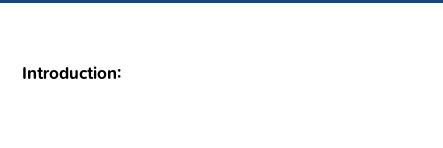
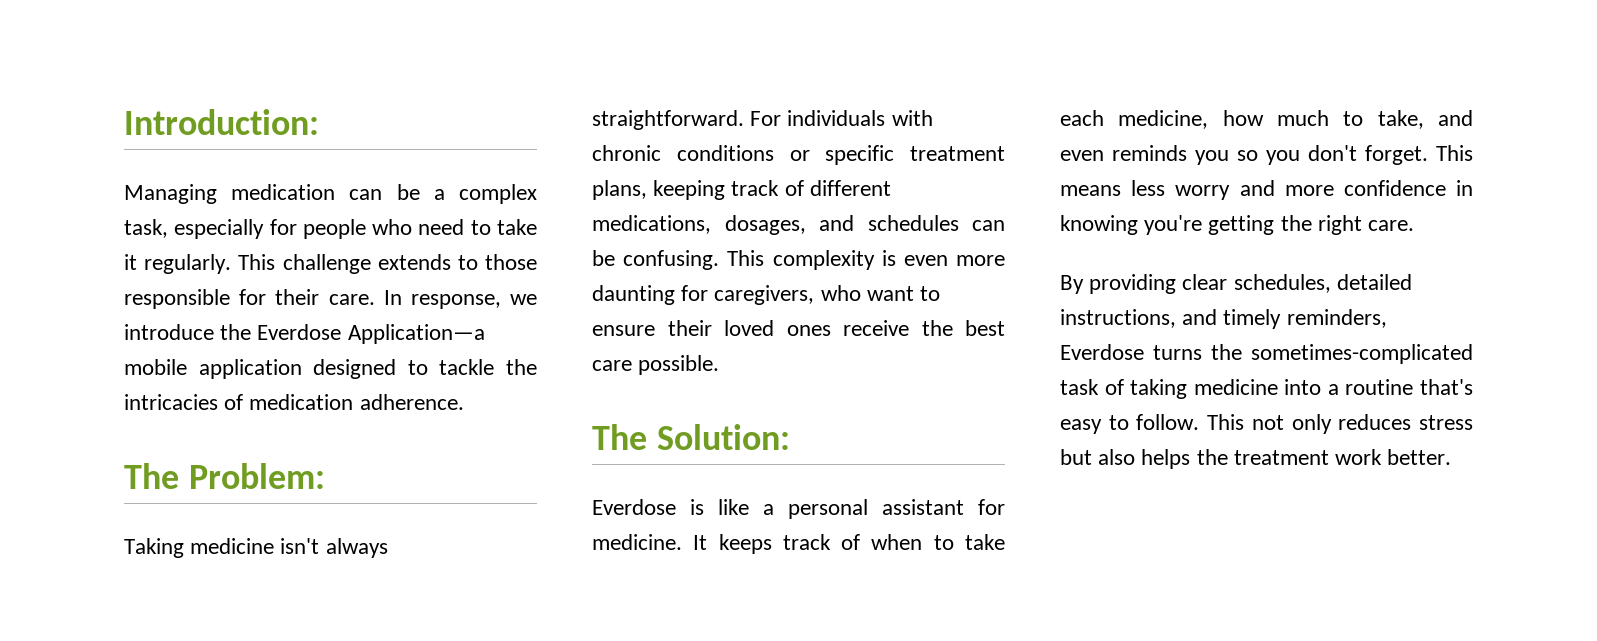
+ Managing medication can be a complex task, especially for people who need to take it regularly. This challenge extends to those responsible for their care. In response, we introduce the Everdose Application—a mobile application designed to tackle the intricacies of medication adherence.
+ The Problem:
+ Taking medicine isn't always straightforward. For individuals with chronic conditions or specific treatment plans, keeping track of different medications, dosages, and schedules can be confusing. This complexity is even more daunting for caregivers, who want to ensure their loved ones receive the best care possible.
+ The Solution:
+ Everdose is like a personal assistant for medicine. It keeps track of when to take each medicine, how much to take, and even reminds you so you don't forget. This means less worry and more confidence in knowing you're getting the right care.
+ By providing clear schedules, detailed instructions, and timely reminders, Everdose turns the sometimes-complicated task of taking medicine into a routine that's easy to follow. This not only reduces stress but also helps the treatment work better.

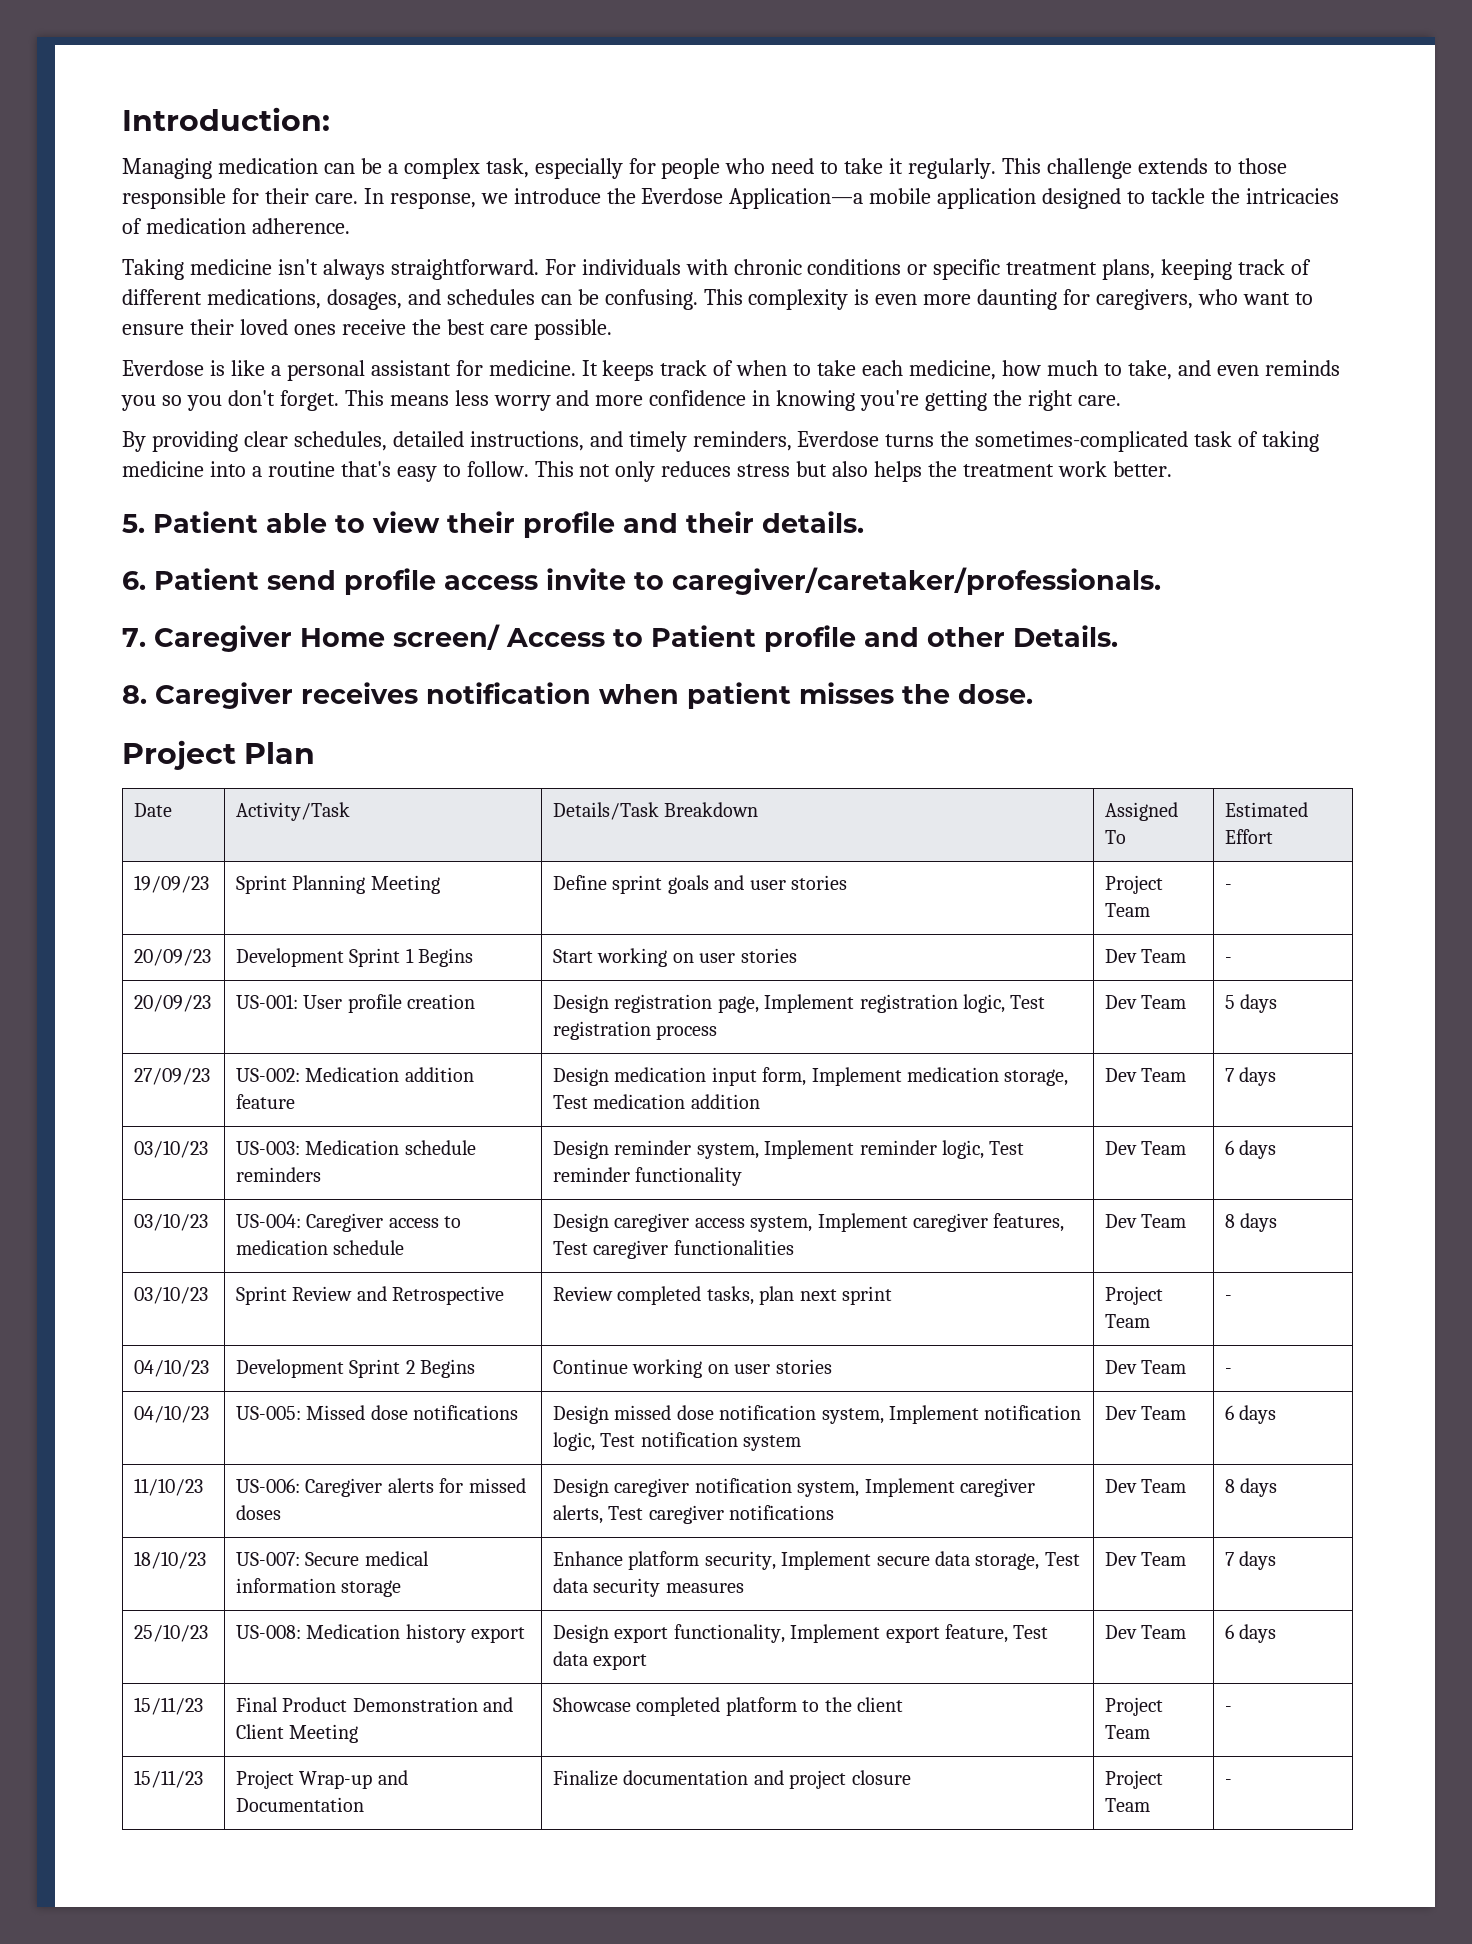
- The Problem:
- The Solution:
+ 5. Patient able to view their profile and their details.
+ 6. Patient send profile access invite to caregiver/caretaker/professionals.
+ 7. Caregiver Home screen/ Access to Patient profile and other Details.
+ 8. Caregiver receives notification when patient misses the dose.
+ Project Plan
+ Date | Activity/Task | Details/Task Breakdown | Assigned To | Estimated Effort
+ 19/09/23 | Sprint Planning Meeting | Define sprint goals and user stories | Project Team | -
+ 20/09/23 | Development Sprint 1 Begins | Start working on user stories | Dev Team | -
+ 20/09/23 | US-001: User profile creation | Design registration page, Implement registration logic, Test registration process | Dev Team | 5 days
+ 27/09/23 | US-002: Medication addition feature | Design medication input form, Implement medication storage, Test medication addition | Dev Team | 7 days
+ 03/10/23 | US-003: Medication schedule reminders | Design reminder system, Implement reminder logic, Test reminder functionality | Dev Team | 6 days
+ 03/10/23 | US-004: Caregiver access to medication schedule | Design caregiver access system, Implement caregiver features, Test caregiver functionalities | Dev Team | 8 days
+ 03/10/23 | Sprint Review and Retrospective | Review completed tasks, plan next sprint | Project Team | -
+ 04/10/23 | Development Sprint 2 Begins | Continue working on user stories | Dev Team | -
+ 04/10/23 | US-005: Missed dose notifications | Design missed dose notification system, Implement notification logic, Test notification system | Dev Team | 6 days
+ 11/10/23 | US-006: Caregiver alerts for missed doses | Design caregiver notification system, Implement caregiver alerts, Test caregiver notifications | Dev Team | 8 days
+ 18/10/23 | US-007: Secure medical information storage | Enhance platform security, Implement secure data storage, Test data security measures | Dev Team | 7 days
+ 25/10/23 | US-008: Medication history export | Design export functionality, Implement export feature, Test data export | Dev Team | 6 days
+ 15/11/23 | Final Product Demonstration and Client Meeting | Showcase completed platform to the client | Project Team | -
+ 15/11/23 | Project Wrap-up and Documentation | Finalize documentation and project closure | Project Team | -

